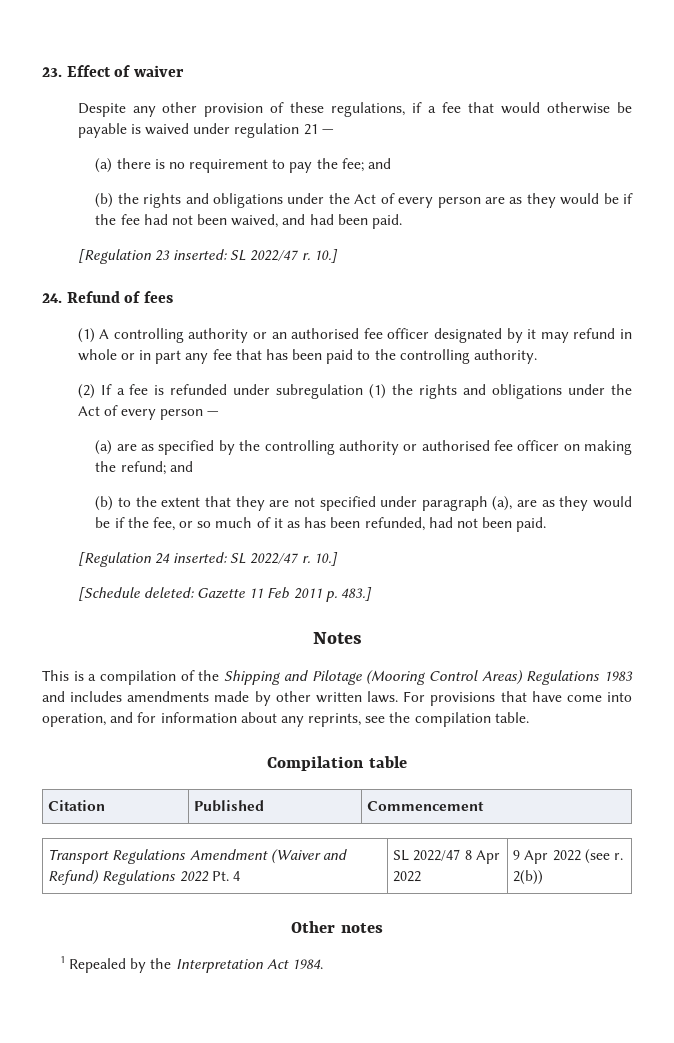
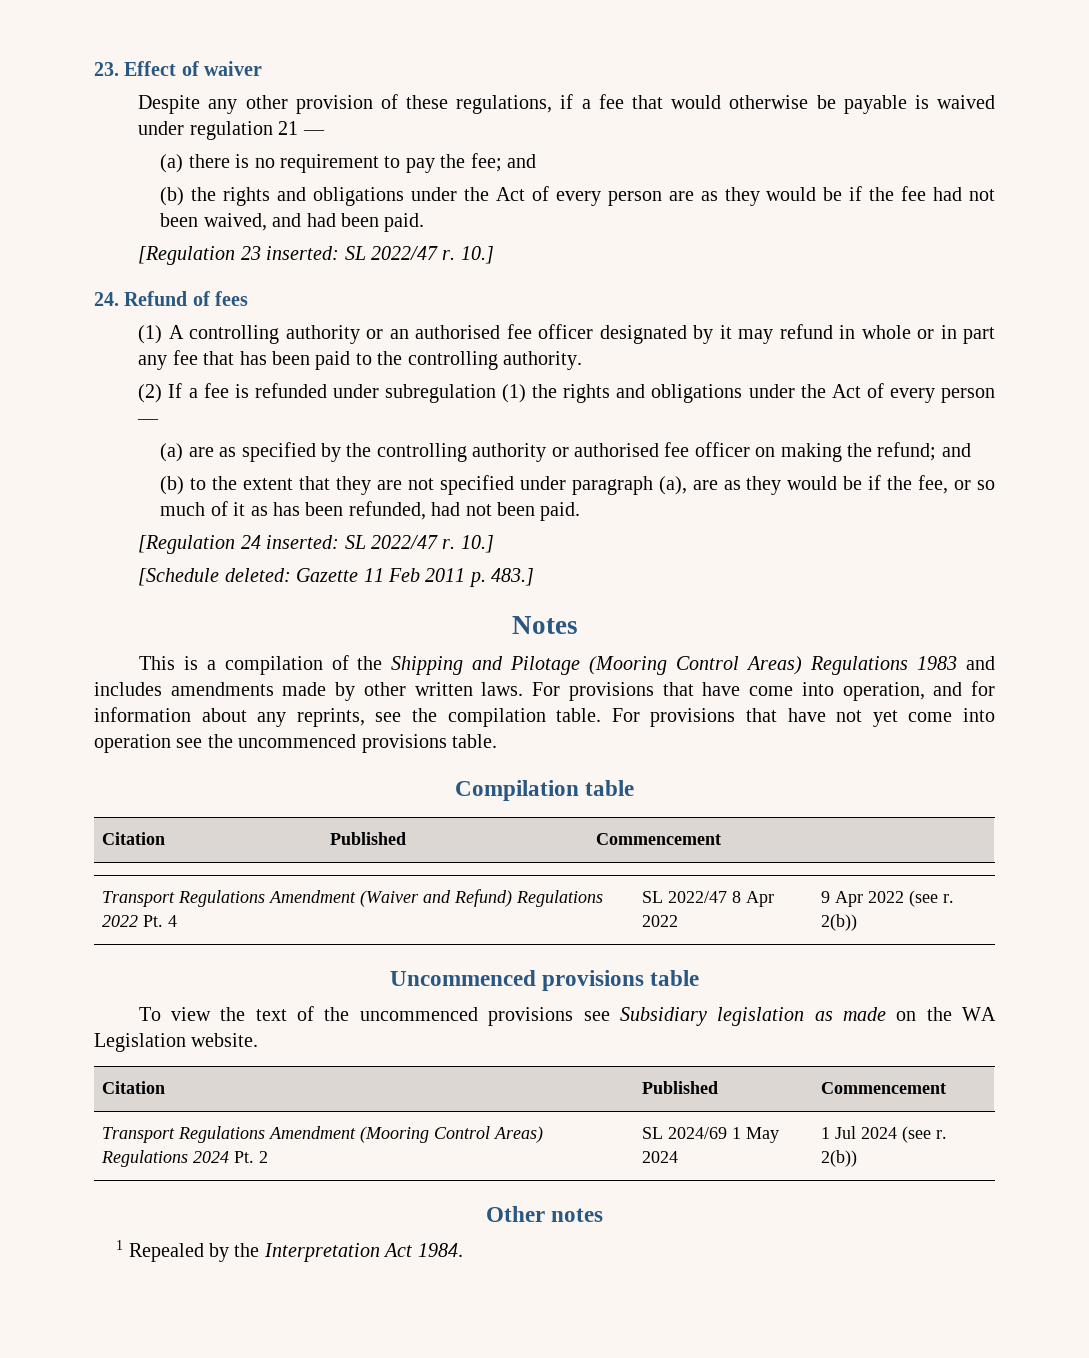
+ For provisions that have not yet come into operation see the uncommenced provisions table.
+ Uncommenced provisions table
+ To view the text of the uncommenced provisions see Subsidiary legislation as made on the WA Legislation website.
+ Citation | Published | Commencement
+ Transport Regulations Amendment (Mooring Control Areas) Regulations 2024 Pt. 2 | SL 2024/69 1 May 2024 | 1 Jul 2024 (see r. 2(b))

